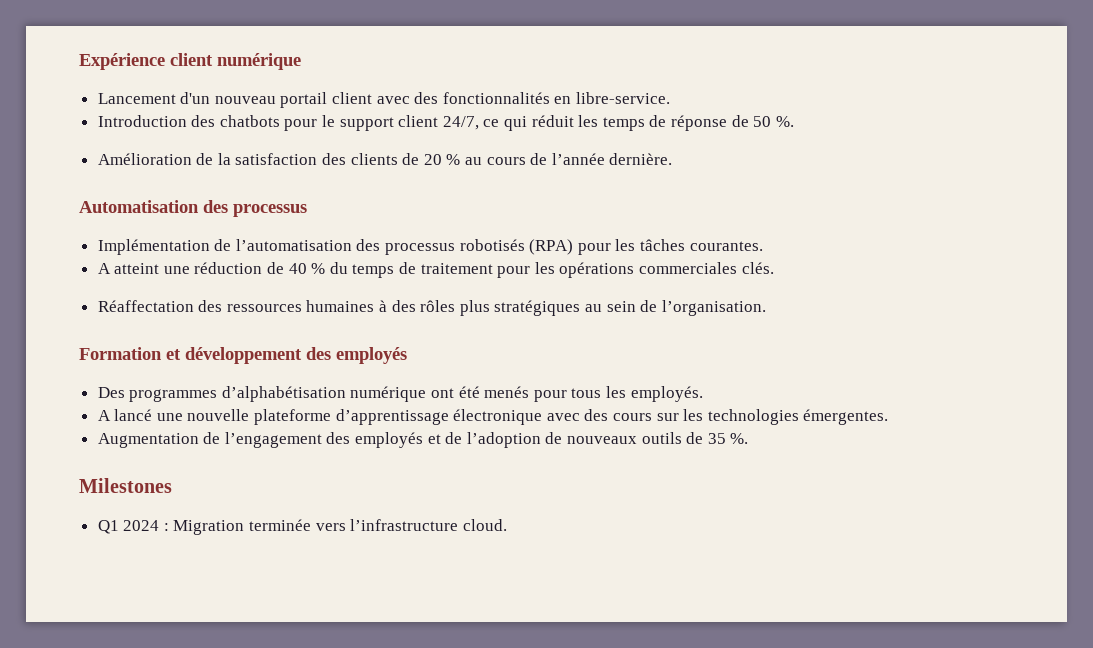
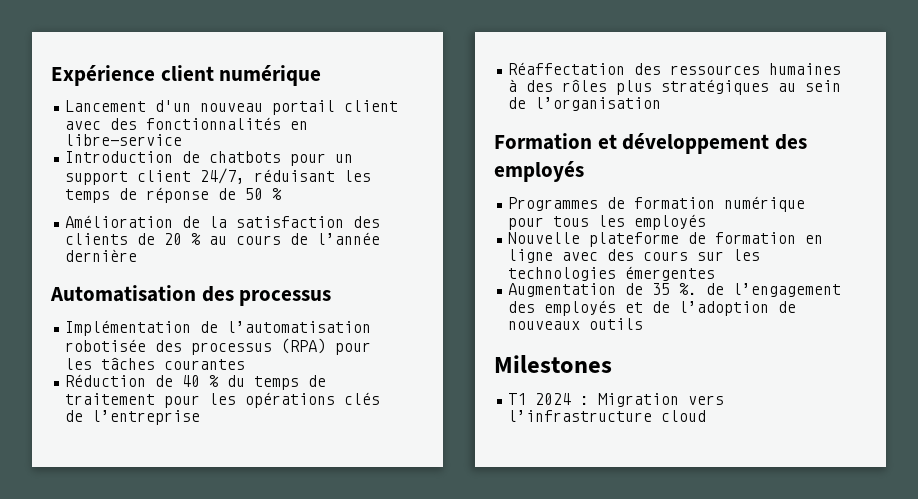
- Lancement d'un nouveau portail client avec des fonctionnalités en libre-service.
+ Lancement d'un nouveau portail client avec des fonctionnalités en libre-service
- Introduction des chatbots pour le support client 24/7, ce qui réduit les temps de réponse de 50 %.
+ Introduction de chatbots pour un support client 24/7, réduisant les temps de réponse de 50 %
- Amélioration de la satisfaction des clients de 20 % au cours de l’année dernière.
+ Amélioration de la satisfaction des clients de 20 % au cours de l’année dernière
- Implémentation de l’automatisation des processus robotisés (RPA) pour les tâches courantes.
- A atteint une réduction de 40 % du temps de traitement pour les opérations commerciales clés.
+ Implémentation de l’automatisation robotisée des processus (RPA) pour les tâches courantes
+ Réduction de 40 % du temps de traitement pour les opérations clés de l’entreprise
- Réaffectation des ressources humaines à des rôles plus stratégiques au sein de l’organisation.
+ Réaffectation des ressources humaines à des rôles plus stratégiques au sein de l’organisation
- Des programmes d’alphabétisation numérique ont été menés pour tous les employés.
- A lancé une nouvelle plateforme d’apprentissage électronique avec des cours sur les technologies émergentes.
+ Programmes de formation numérique pour tous les employés
+ Nouvelle plateforme de formation en ligne avec des cours sur les technologies émergentes
- Augmentation de l’engagement des employés et de l’adoption de nouveaux outils de 35 %.
+ Augmentation de 35 %. de l’engagement des employés et de l’adoption de nouveaux outils
- Q1 2024 : Migration terminée vers l’infrastructure cloud.
+ T1 2024 : Migration vers l’infrastructure cloud

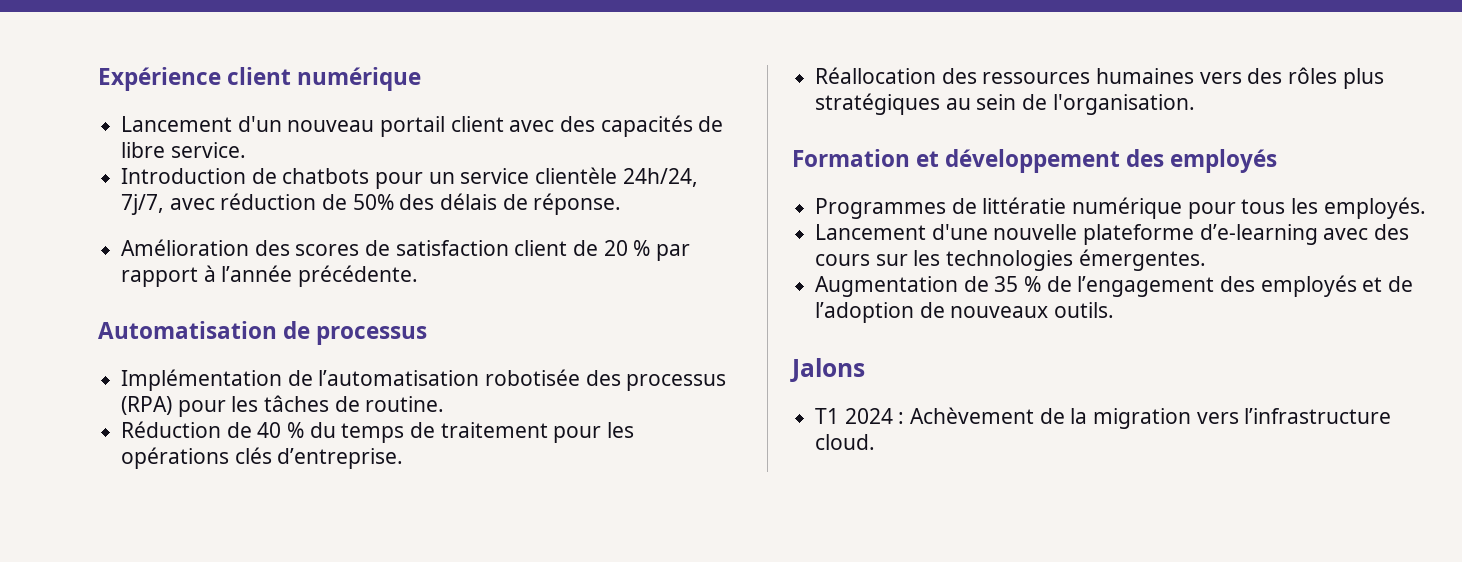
- Lancement d'un nouveau portail client avec des fonctionnalités en libre-service
+ Lancement d'un nouveau portail client avec des capacités de libre service.
- Introduction de chatbots pour un support client 24/7, réduisant les temps de réponse de 50 %
- Amélioration de la satisfaction des clients de 20 % au cours de l’année dernière
+ Introduction de chatbots pour un service clientèle 24h/24, 7j/7, avec réduction de 50% des délais de réponse.
+ Amélioration des scores de satisfaction client de 20 % par rapport à l’année précédente.
- Automatisation des processus
+ Automatisation de processus
- Implémentation de l’automatisation robotisée des processus (RPA) pour les tâches courantes
+ Implémentation de l’automatisation robotisée des processus (RPA) pour les tâches de routine.
- Réduction de 40 % du temps de traitement pour les opérations clés de l’entreprise
- Réaffectation des ressources humaines à des rôles plus stratégiques au sein de l’organisation
+ Réduction de 40 % du temps de traitement pour les opérations clés d’entreprise.
+ Réallocation des ressources humaines vers des rôles plus stratégiques au sein de l'organisation.
- Programmes de formation numérique pour tous les employés
- Nouvelle plateforme de formation en ligne avec des cours sur les technologies émergentes
+ Programmes de littératie numérique pour tous les employés.
+ Lancement d'une nouvelle plateforme d’e-learning avec des cours sur les technologies émergentes.
- Augmentation de 35 %. de l’engagement des employés et de l’adoption de nouveaux outils
- Milestones
+ Augmentation de 35 % de l’engagement des employés et de l’adoption de nouveaux outils.
+ Jalons
- T1 2024 : Migration vers l’infrastructure cloud
+ T1 2024 : Achèvement de la migration vers l’infrastructure cloud.

